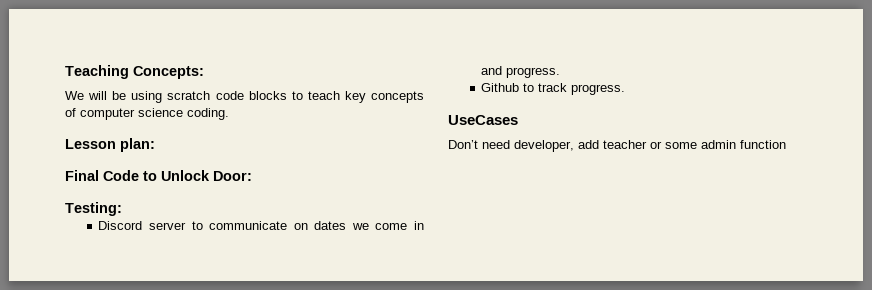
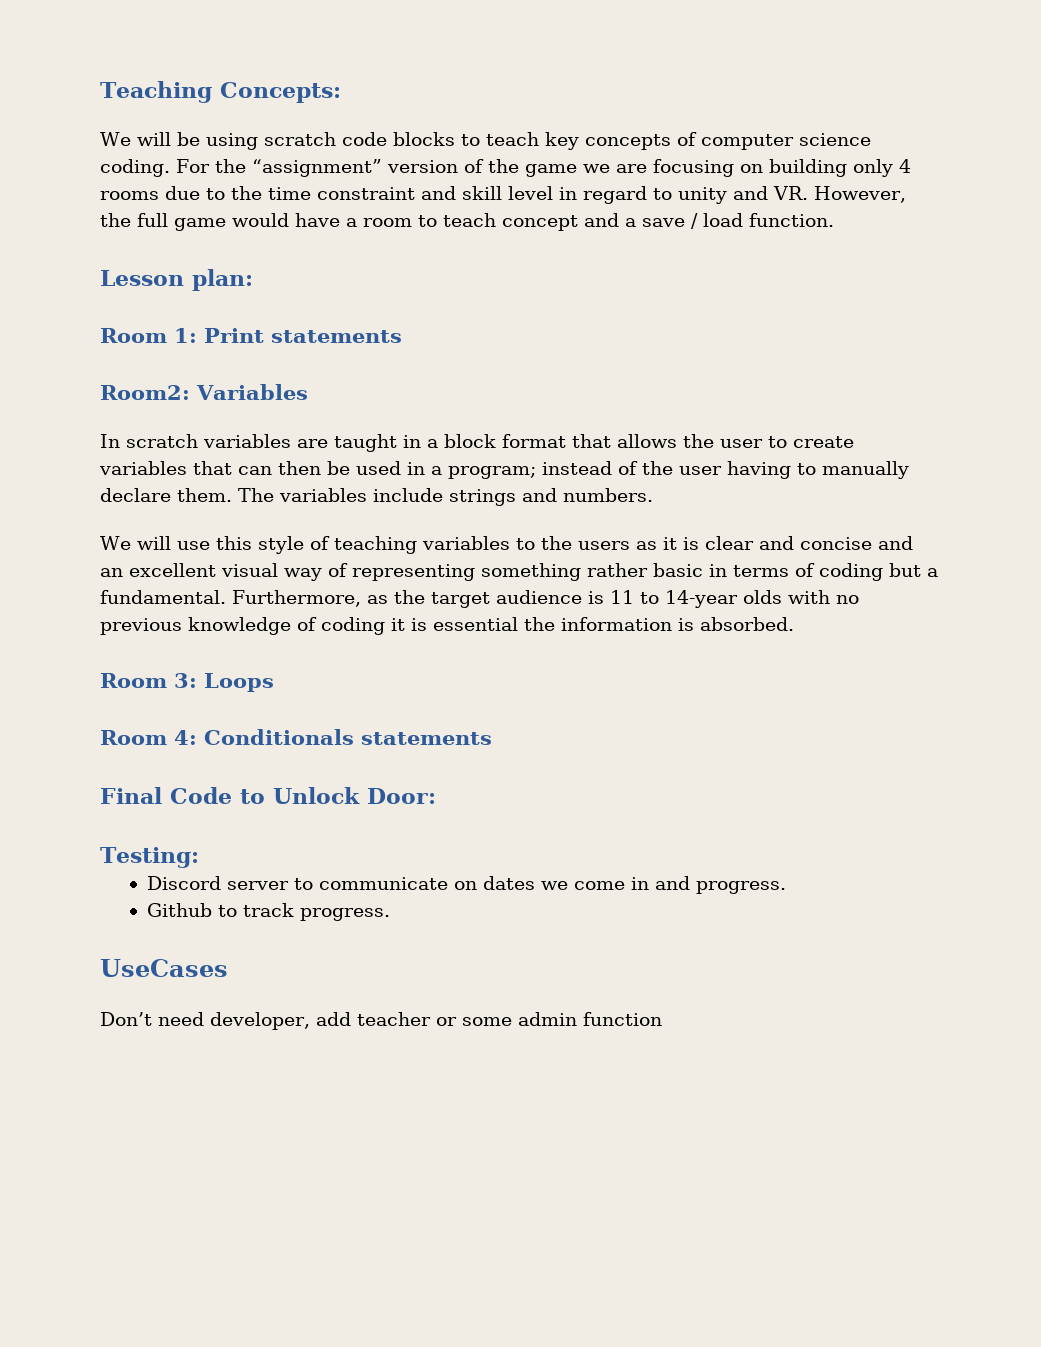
- We will be using scratch code blocks to teach key concepts of computer science coding.
+ We will be using scratch code blocks to teach key concepts of computer science coding. For the “assignment” version of the game we are focusing on building only 4 rooms due to the time constraint and skill level in regard to unity and VR. However, the full game would have a room to teach concept and a save / load function.
  Lesson plan:
+ Room 1: Print statements
+ Room2: Variables
+ In scratch variables are taught in a block format that allows the user to create variables that can then be used in a program; instead of the user having to manually declare them. The variables include strings and numbers.
+ We will use this style of teaching variables to the users as it is clear and concise and an excellent visual way of representing something rather basic in terms of coding but a fundamental. Furthermore, as the target audience is 11 to 14-year olds with no previous knowledge of coding it is essential the information is absorbed.
+ Room 3: Loops
+ Room 4: Conditionals statements

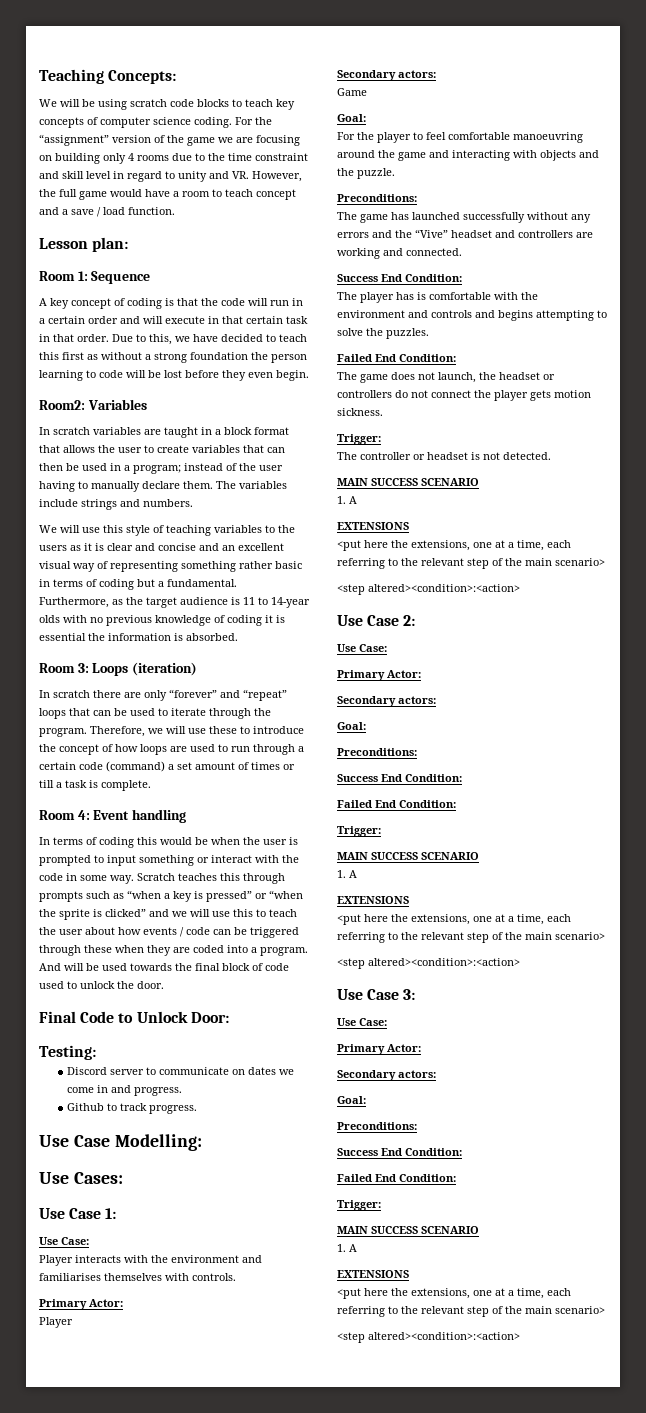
- Room 1: Print statements
+ Room 1: Sequence
+ A key concept of coding is that the code will run in a certain order and will execute in that certain task in that order. Due to this, we have decided to teach this first as without a strong foundation the person learning to code will be lost before they even begin.
- Room 3: Loops
- Room 4: Conditionals statements
+ Room 3: Loops (iteration)
+ In scratch there are only “forever” and “repeat” loops that can be used to iterate through the program. Therefore, we will use these to introduce the concept of how loops are used to run through a certain code (command) a set amount of times or till a task is complete.
+ Room 4: Event handling
+ In terms of coding this would be when the user is prompted to input something or interact with the code in some way. Scratch teaches this through prompts such as “when a key is pressed” or “when the sprite is clicked” and we will use this to teach the user about how events / code can be triggered through these when they are coded into a program. And will be used towards the final block of code used to unlock the door.
- UseCases
- Don’t need developer, add teacher or some admin function
+ Use Case Modelling:
+ Use Cases:
+ Use Case 1:
+ Use Case:
+ Player interacts with the environment and familiarises themselves with controls.
+ Primary Actor:
+ Player
+ Secondary actors:
+ Game
+ Goal:
+ For the player to feel comfortable manoeuvring around the game and interacting with objects and the puzzle.
+ Preconditions:
+ The game has launched successfully without any errors and the “Vive” headset and controllers are working and connected.
+ Success End Condition:
+ The player has is comfortable with the environment and controls and begins attempting to solve the puzzles.
+ Failed End Condition:
+ The game does not launch, the headset or controllers do not connect the player gets motion sickness.
+ Trigger:
+ The controller or headset is not detected.
+ MAIN SUCCESS SCENARIO
+ 1. A
+ EXTENSIONS
+ <put here the extensions, one at a time, each referring to the relevant step of the main scenario>
+ <step altered><condition>:<action>
+ Use Case 2:
+ Use Case:
+ Primary Actor:
+ Secondary actors:
+ Goal:
+ Preconditions:
+ Success End Condition:
+ Failed End Condition:
+ Trigger:
+ MAIN SUCCESS SCENARIO
+ 1. A
+ EXTENSIONS
+ <put here the extensions, one at a time, each referring to the relevant step of the main scenario>
+ <step altered><condition>:<action>
+ Use Case 3:
+ Use Case:
+ Primary Actor:
+ Secondary actors:
+ Goal:
+ Preconditions:
+ Success End Condition:
+ Failed End Condition:
+ Trigger:
+ MAIN SUCCESS SCENARIO
+ 1. A
+ EXTENSIONS
+ <put here the extensions, one at a time, each referring to the relevant step of the main scenario>
+ <step altered><condition>:<action>

